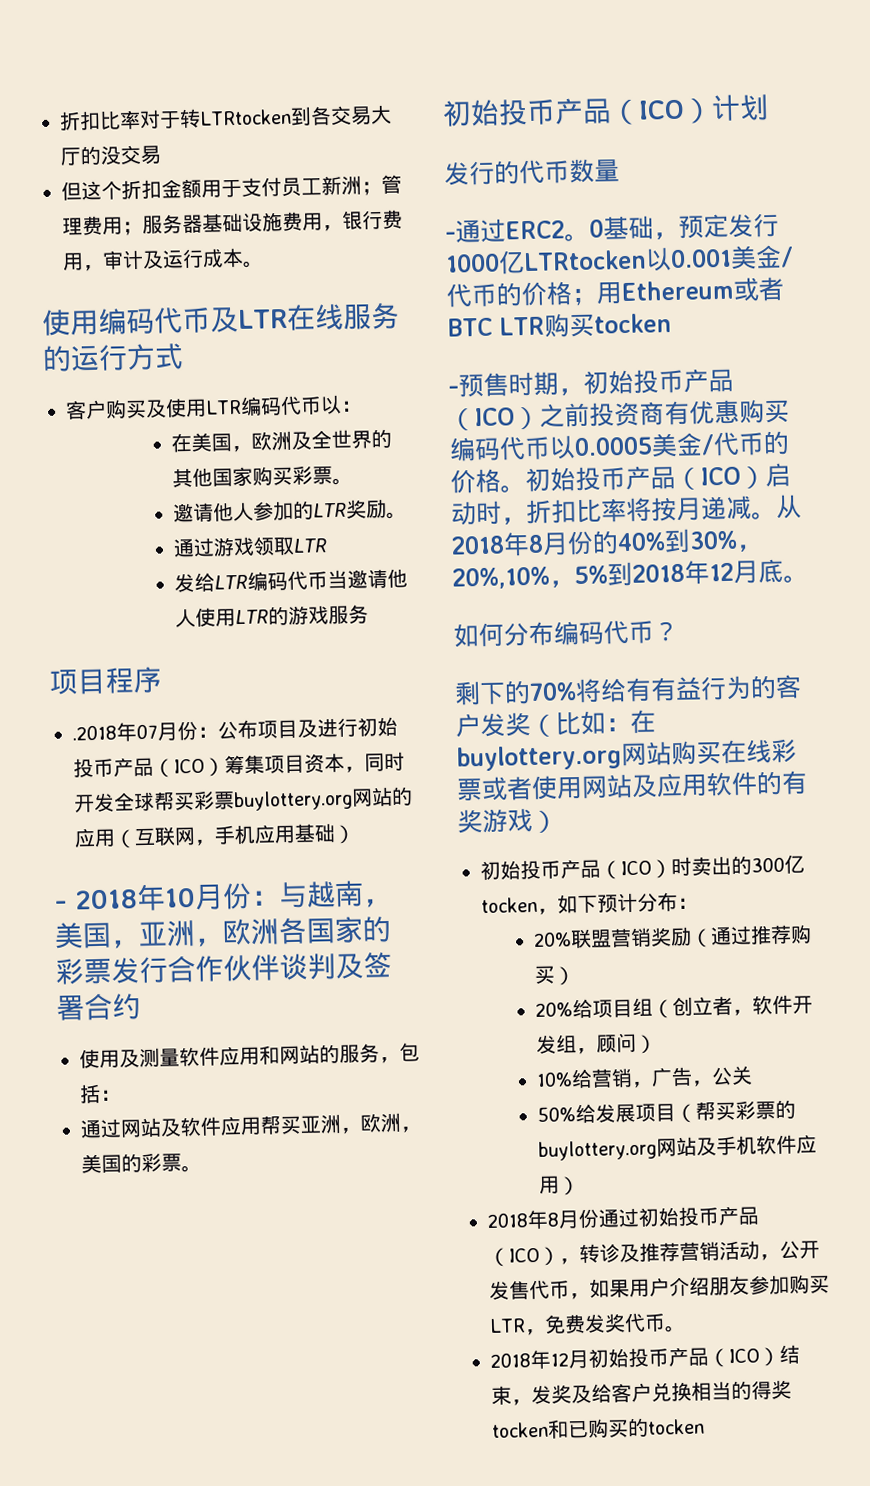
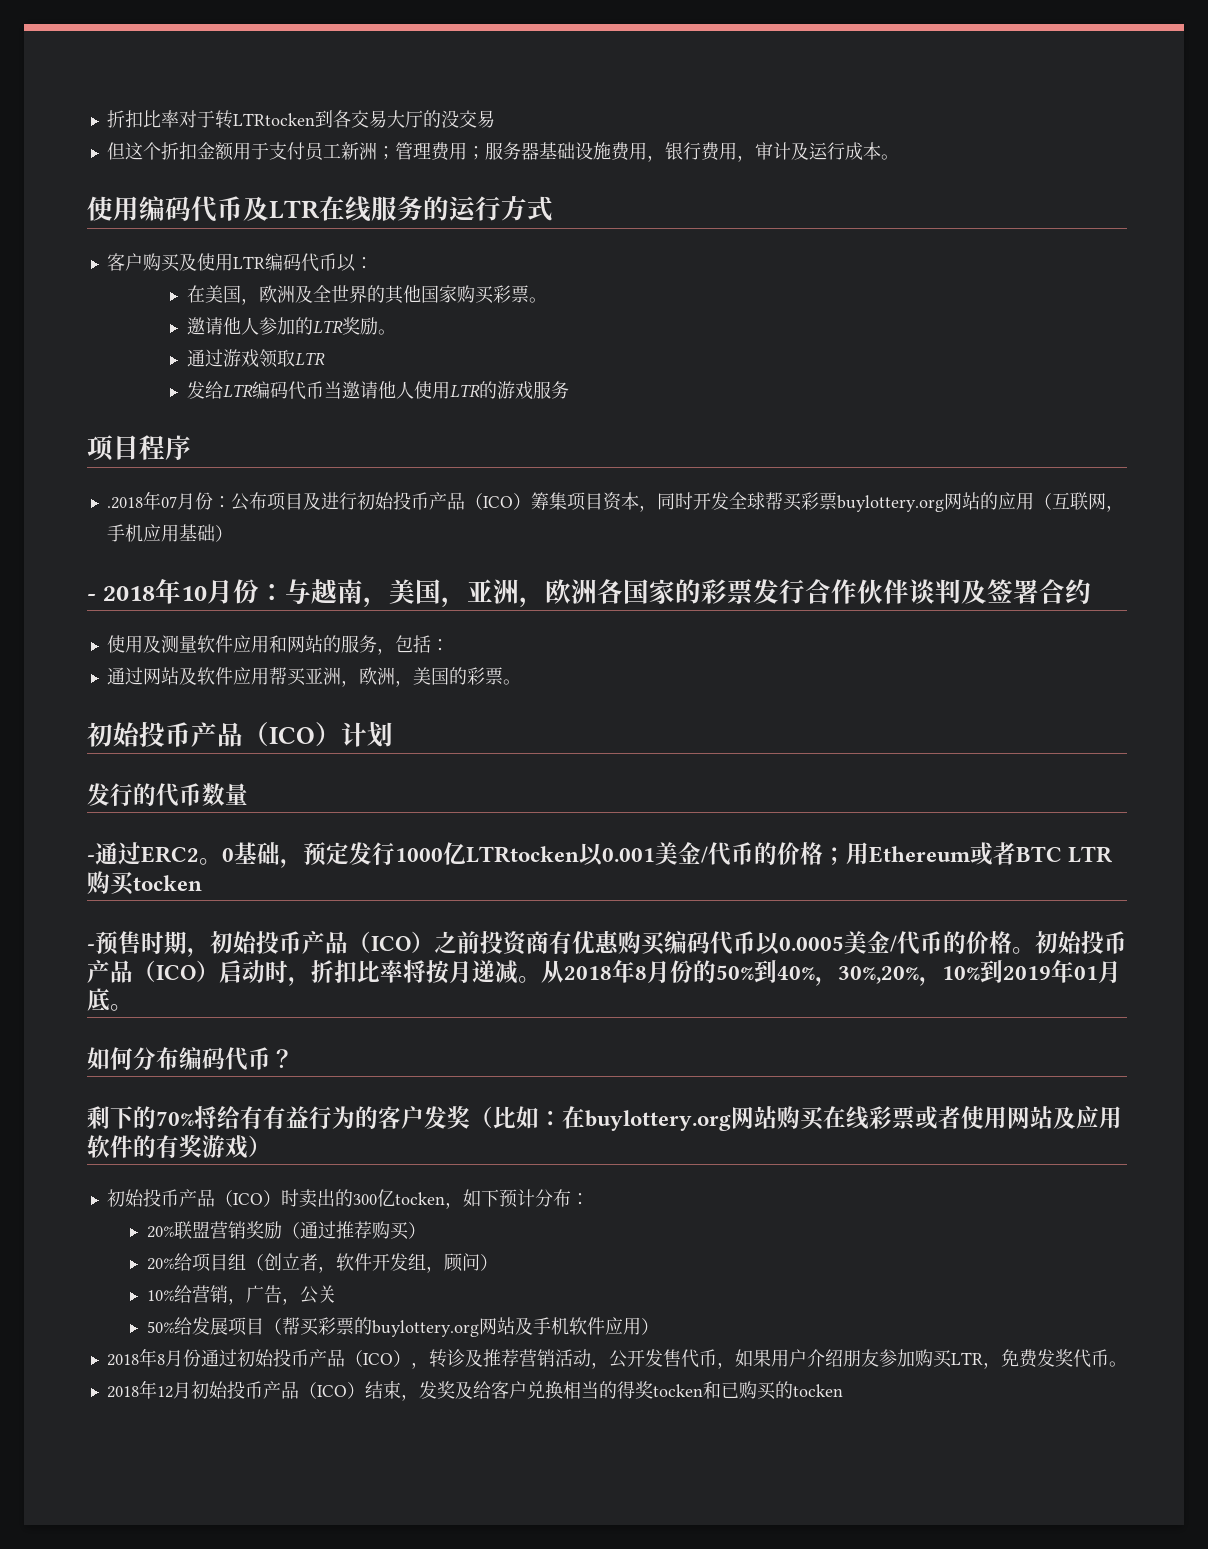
- 从2018年8月份的40%到30%，20%,10%，5%到2018年12月底。
+ 从2018年8月份的50%到40%，30%,20%，10%到2019年01月底。

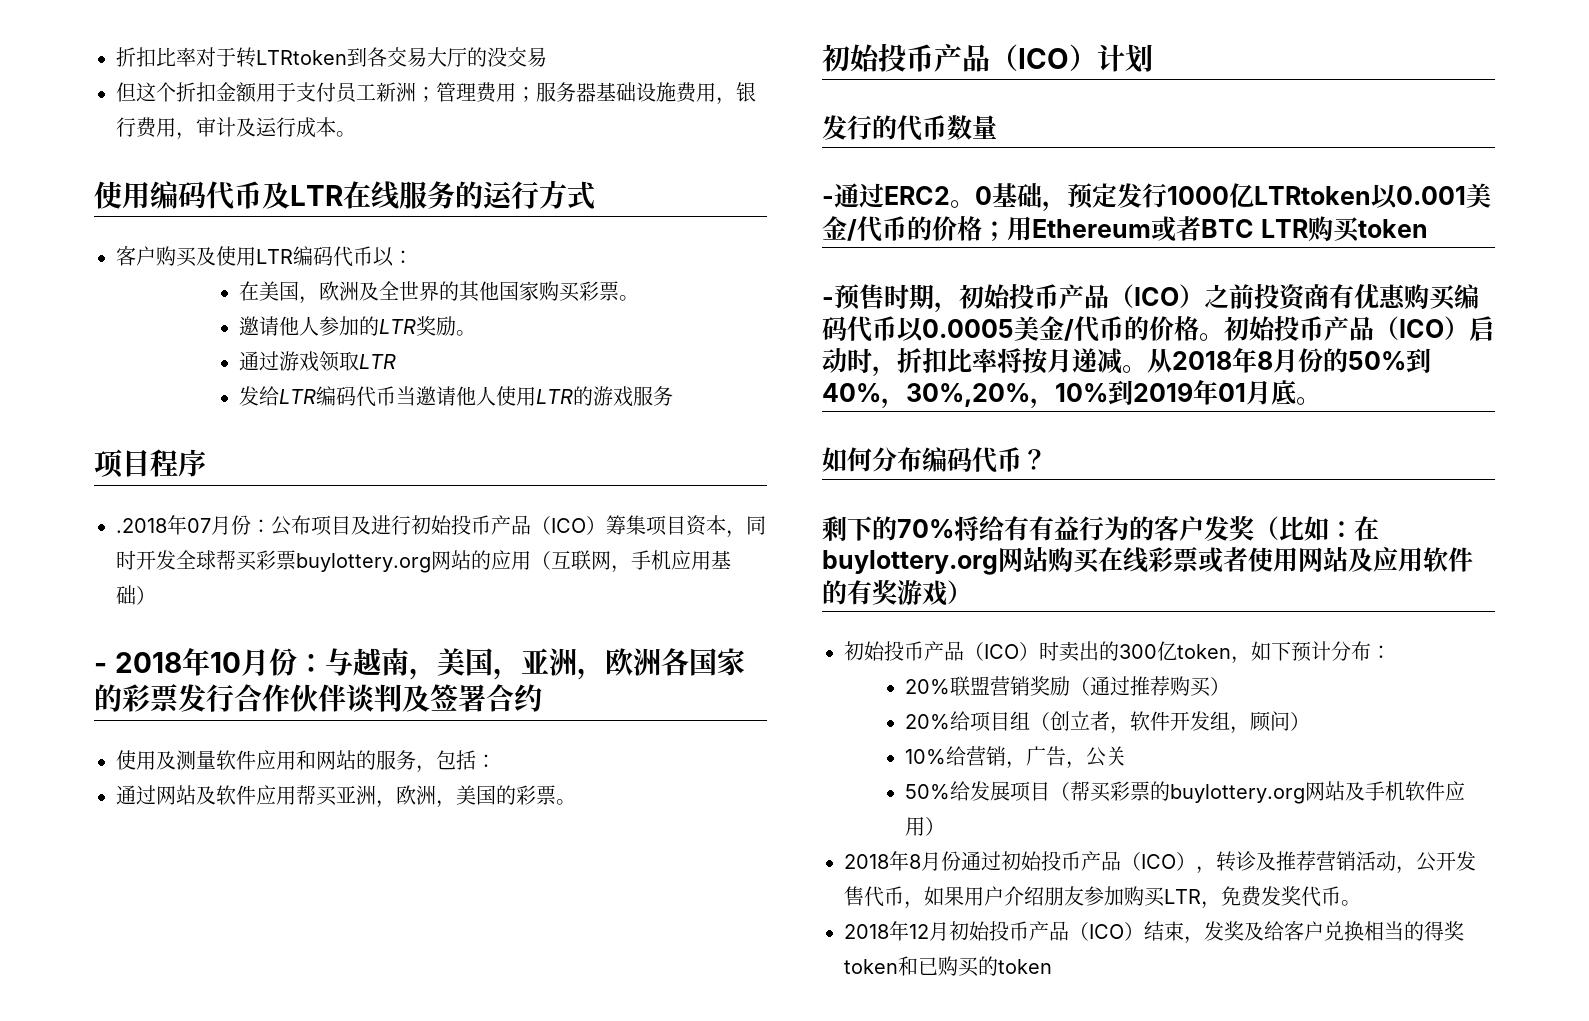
- 折扣比率对于转LTRtocken到各交易大厅的没交易
+ 折扣比率对于转LTRtoken到各交易大厅的没交易
- 0基础，预定发行1000亿LTRtocken以0.001美金/代币的价格；用Ethereum或者BTC LTR购买tocken
+ 0基础，预定发行1000亿LTRtoken以0.001美金/代币的价格；用Ethereum或者BTC LTR购买token
- 初始投币产品（ICO）时卖出的300亿tocken，如下预计分布：
+ 初始投币产品（ICO）时卖出的300亿token，如下预计分布：
- 2018年12月初始投币产品（ICO）结束，发奖及给客户兑换相当的得奖tocken和已购买的tocken
+ 2018年12月初始投币产品（ICO）结束，发奖及给客户兑换相当的得奖token和已购买的token

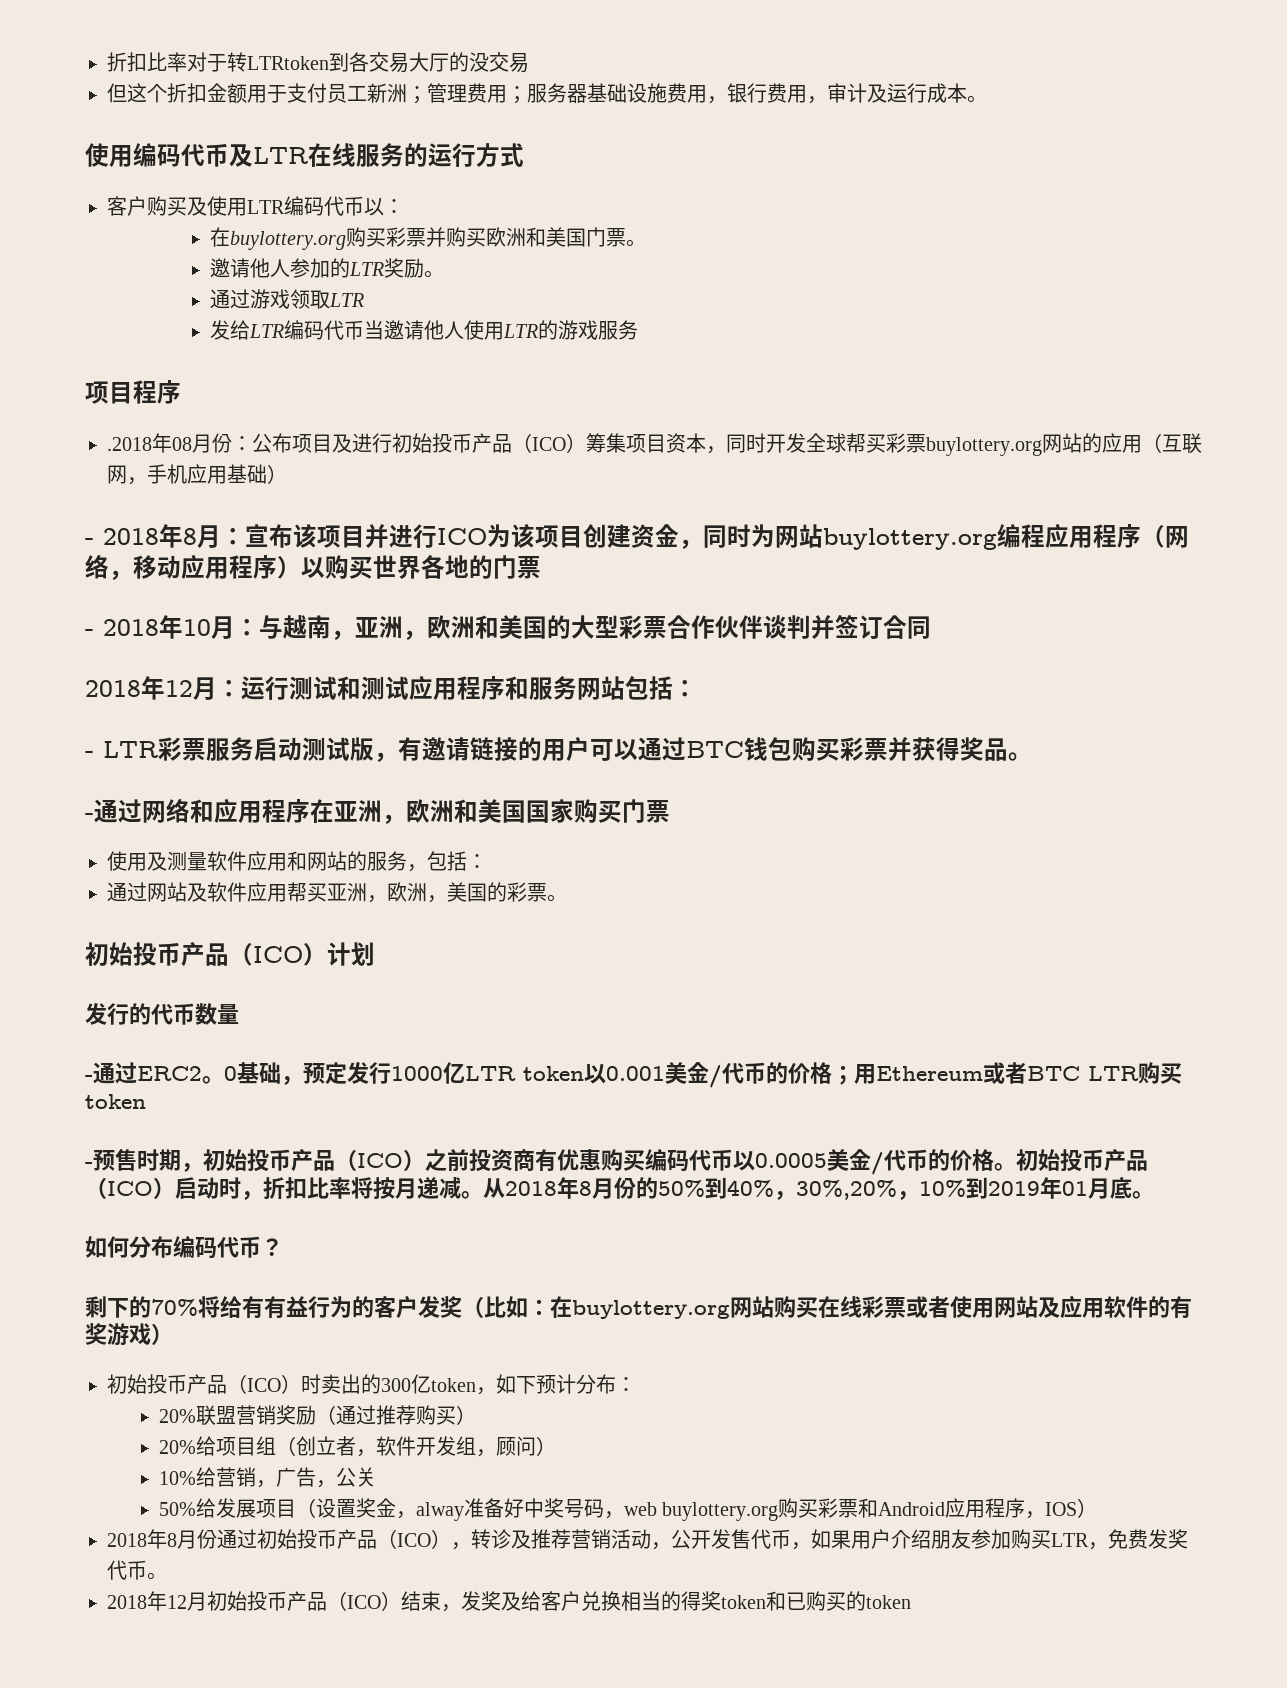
- 在美国，欧洲及全世界的其他国家购买彩票。
+ 在buylottery.org购买彩票并购买欧洲和美国门票。
- .2018年07月份：公布项目及进行初始投币产品（ICO）筹集项目资本，同时开发全球帮买彩票buylottery.org网站的应用（互联网，手机应用基础）
+ .2018年08月份：公布项目及进行初始投币产品（ICO）筹集项目资本，同时开发全球帮买彩票buylottery.org网站的应用（互联网，手机应用基础）
+ - 2018年8月：宣布该项目并进行ICO为该项目创建资金，同时为网站buylottery.org编程应用程序（网络，移动应用程序）以购买世界各地的门票
- - 2018年10月份：与越南，美国，亚洲，欧洲各国家的彩票发行合作伙伴谈判及签署合约
+ - 2018年10月：与越南，亚洲，欧洲和美国的大型彩票合作伙伴谈判并签订合同
+ 2018年12月：运行测试和测试应用程序和服务网站包括：
+ - LTR彩票服务启动测试版，有邀请链接的用户可以通过BTC钱包购买彩票并获得奖品。
+ -通过网络和应用程序在亚洲，欧洲和美国国家购买门票
- 0基础，预定发行1000亿LTRtoken以0.001美金/代币的价格；用Ethereum或者BTC LTR购买token
+ 0基础，预定发行1000亿LTR token以0.001美金/代币的价格；用Ethereum或者BTC LTR购买token
- 50%给发展项目（帮买彩票的buylottery.org网站及手机软件应用）
+ 50%给发展项目（设置奖金，alway准备好中奖号码，web buylottery.org购买彩票和Android应用程序，IOS）

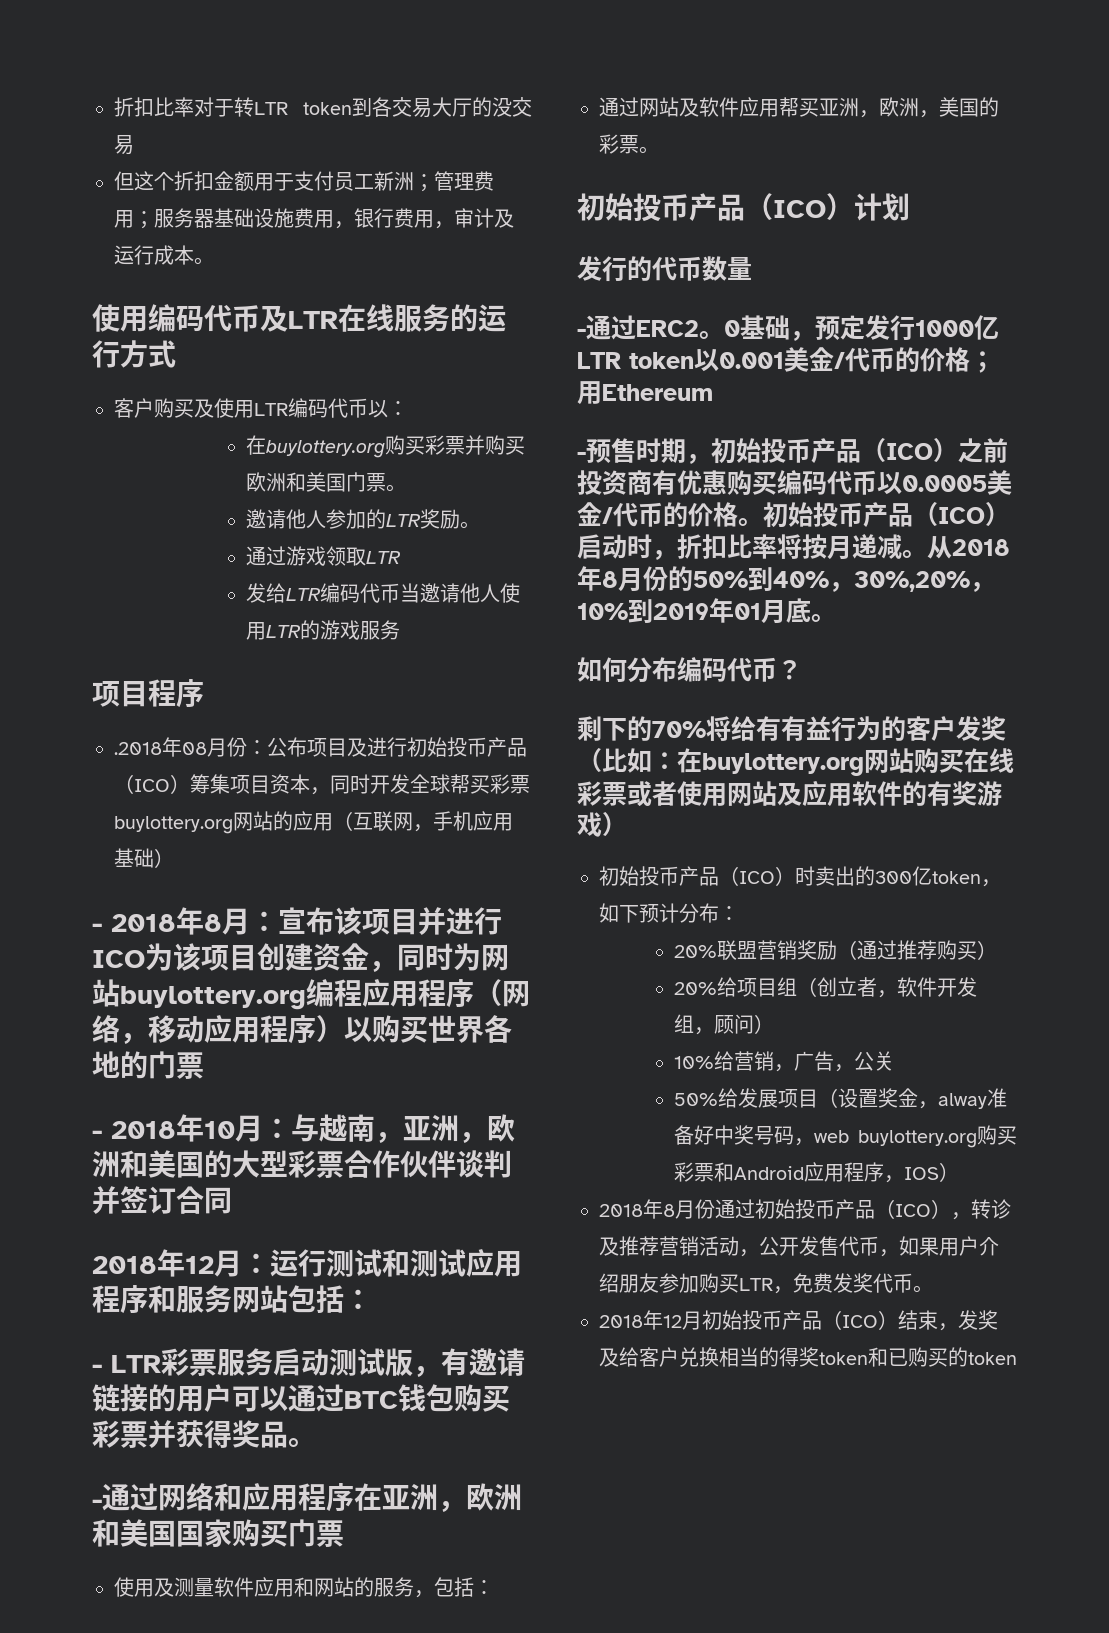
- 折扣比率对于转LTRtoken到各交易大厅的没交易
+ 折扣比率对于转LTR token到各交易大厅的没交易
- 0基础，预定发行1000亿LTR token以0.001美金/代币的价格；用Ethereum或者BTC LTR购买token
+ 0基础，预定发行1000亿LTR token以0.001美金/代币的价格；用Ethereum

